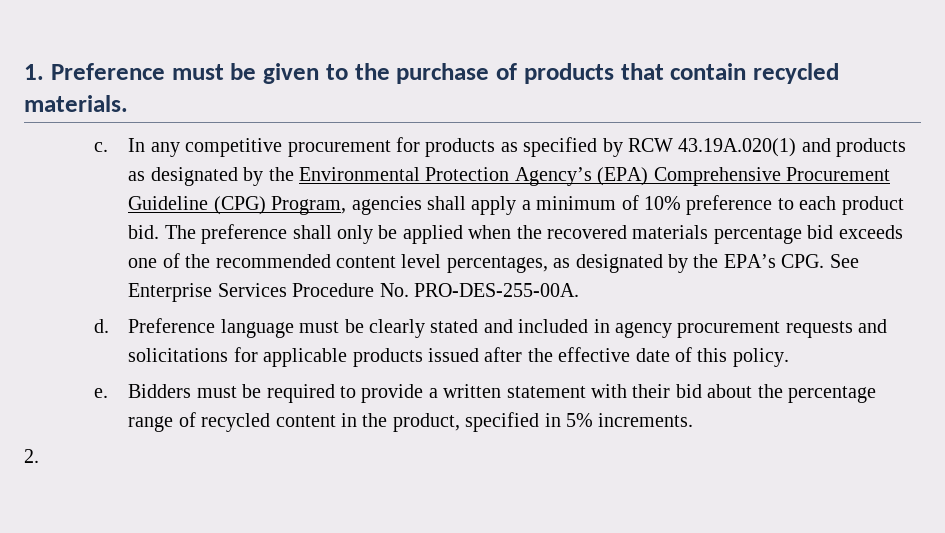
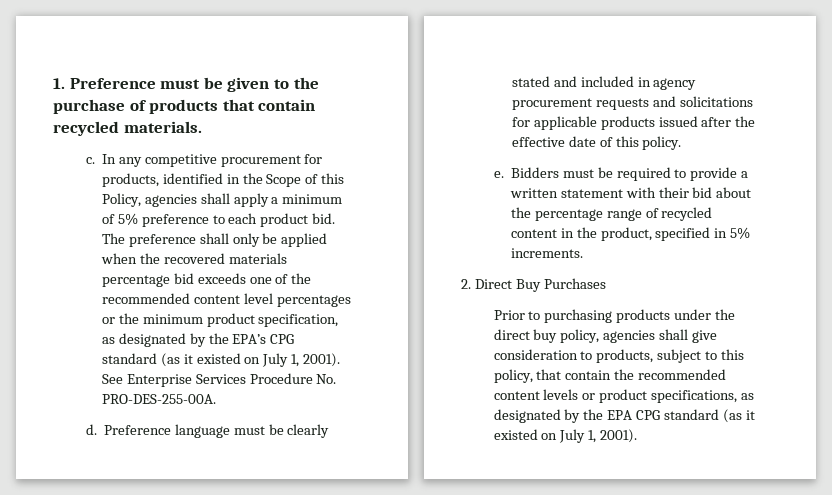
- In any competitive procurement for products as specified by RCW 43.19A.020(1) and products as designated by the Environmental Protection Agency’s (EPA) Comprehensive Procurement Guideline (CPG) Program, agencies shall apply a minimum of 10% preference to each product bid.
+ In any competitive procurement for products, identified in the Scope of this Policy, agencies shall apply a minimum of 5% preference to each product bid.
- The preference shall only be applied when the recovered materials percentage bid exceeds one of the recommended content level percentages, as designated by the EPA’s CPG. See Enterprise Services Procedure No. PRO-DES-255-00A.
+ The preference shall only be applied when the recovered materials percentage bid exceeds one of the recommended content level percentages or the minimum product specification, as designated by the EPA’s CPG standard (as it existed on July 1, 2001). See Enterprise Services Procedure No. PRO-DES-255-00A.
- 2.
+ 2. Direct Buy Purchases
+ Prior to purchasing products under the direct buy policy, agencies shall give consideration to products, subject to this policy, that contain the recommended content levels or product specifications, as designated by the EPA CPG standard (as it existed on July 1, 2001).

